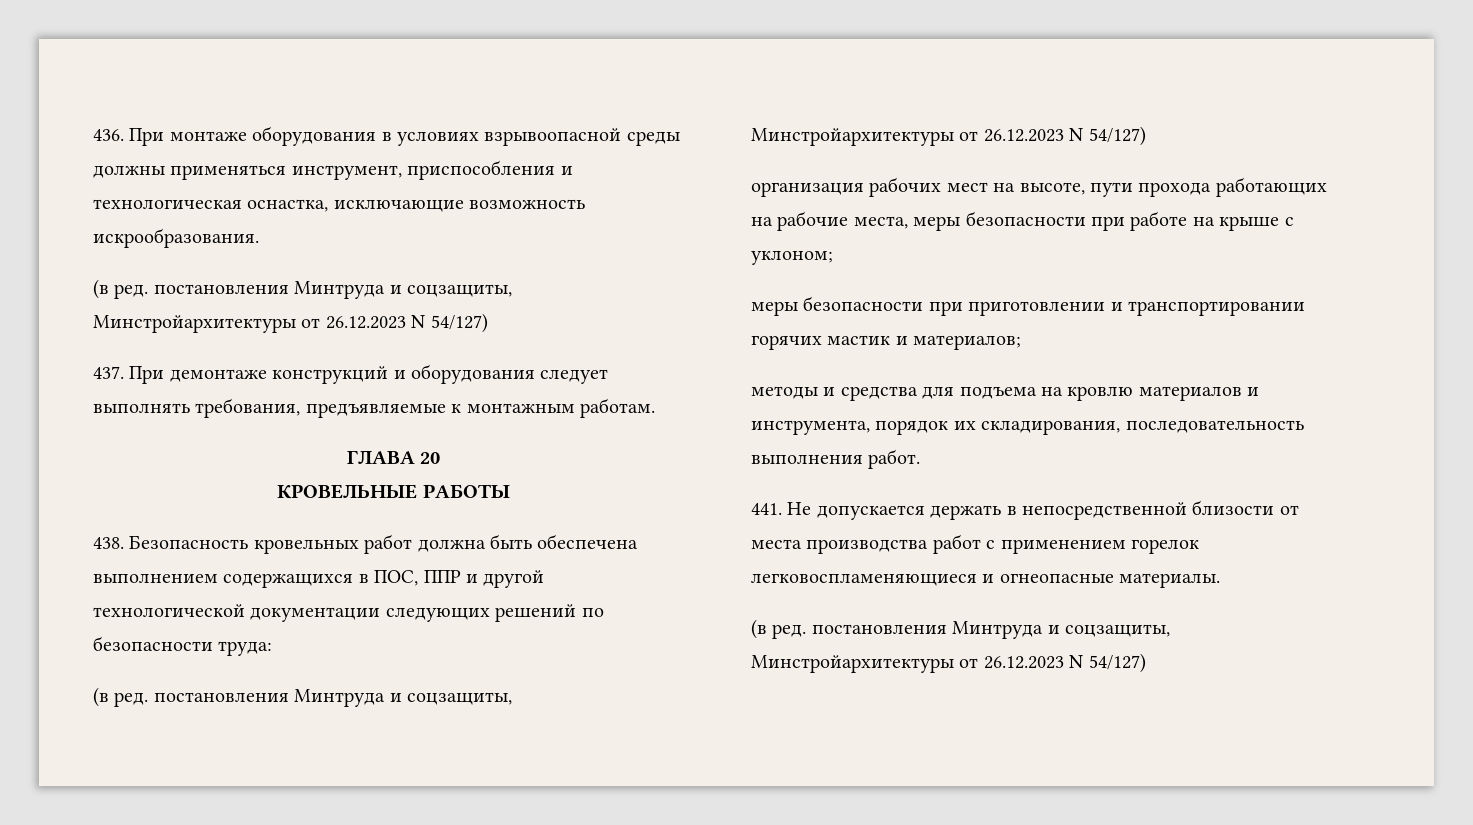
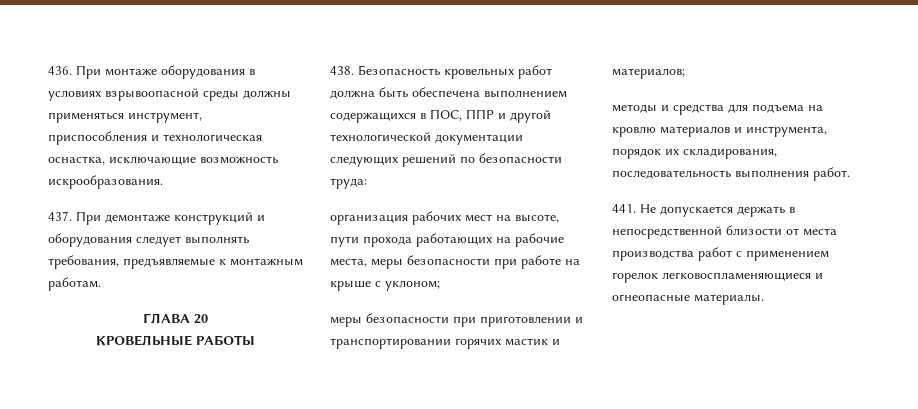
  436. При монтаже оборудования в условиях взрывоопасной среды должны применяться инструмент, приспособления и технологическая оснастка, исключающие возможность искрообразования.
- (в ред. постановления Минтруда и соцзащиты, Минстройархитектуры от 26.12.2023 N 54/127)
  438. Безопасность кровельных работ должна быть обеспечена выполнением содержащихся в ПОС, ППР и другой технологической документации следующих решений по безопасности труда:
- (в ред. постановления Минтруда и соцзащиты, Минстройархитектуры от 26.12.2023 N 54/127)
  441. Не допускается держать в непосредственной близости от места производства работ с применением горелок легковоспламеняющиеся и огнеопасные материалы.
- (в ред. постановления Минтруда и соцзащиты, Минстройархитектуры от 26.12.2023 N 54/127)

